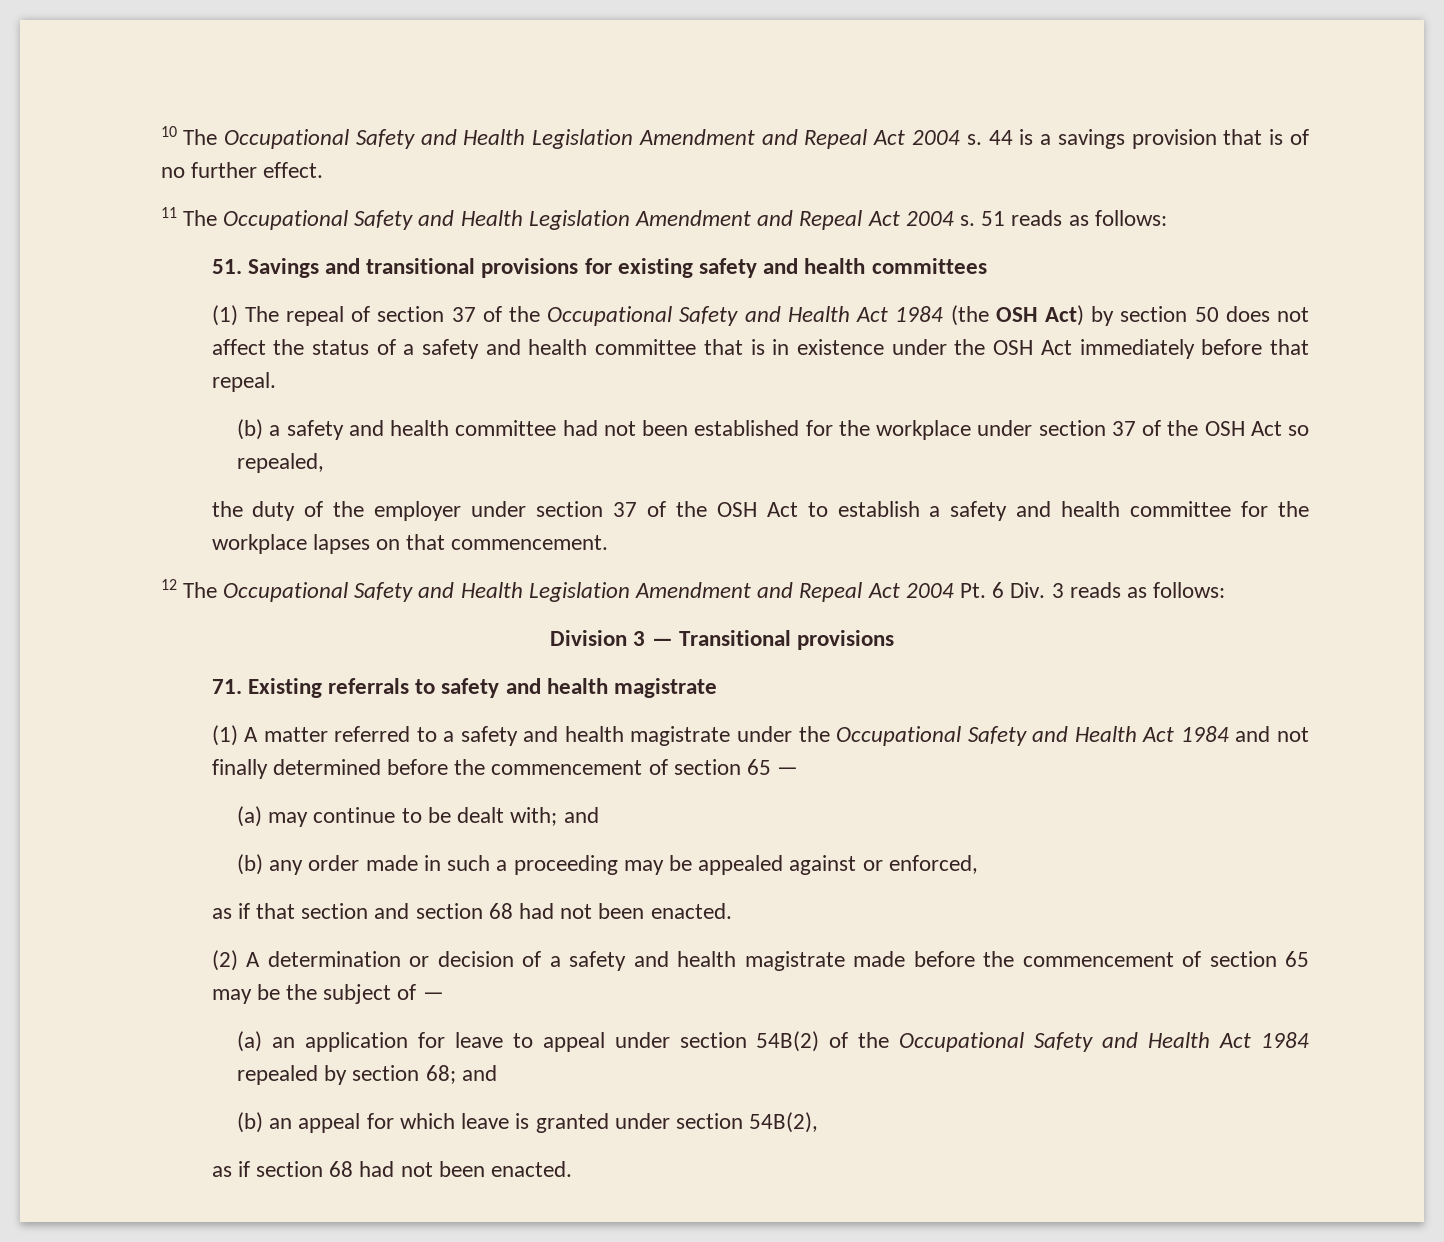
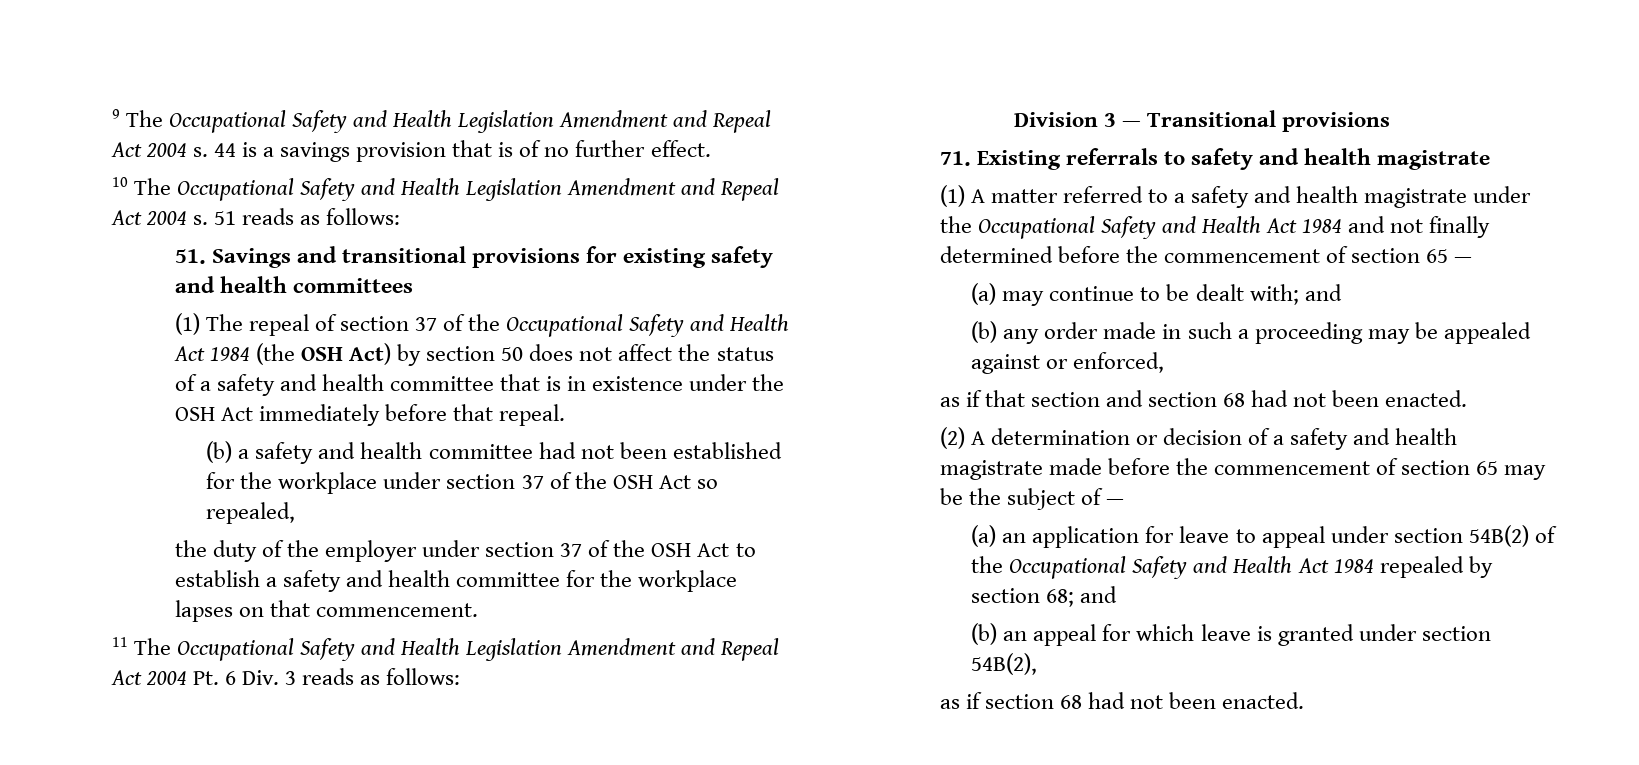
- 10 The Occupational Safety and Health Legislation Amendment and Repeal Act 2004 s.
+ 9 The Occupational Safety and Health Legislation Amendment and Repeal Act 2004 s.
- 11 The Occupational Safety and Health Legislation Amendment and Repeal Act 2004 s.
+ 10 The Occupational Safety and Health Legislation Amendment and Repeal Act 2004 s.
- 12 The Occupational Safety and Health Legislation Amendment and Repeal Act 2004 Pt. 6 Div. 3 reads as follows:
+ 11 The Occupational Safety and Health Legislation Amendment and Repeal Act 2004 Pt. 6 Div. 3 reads as follows:

